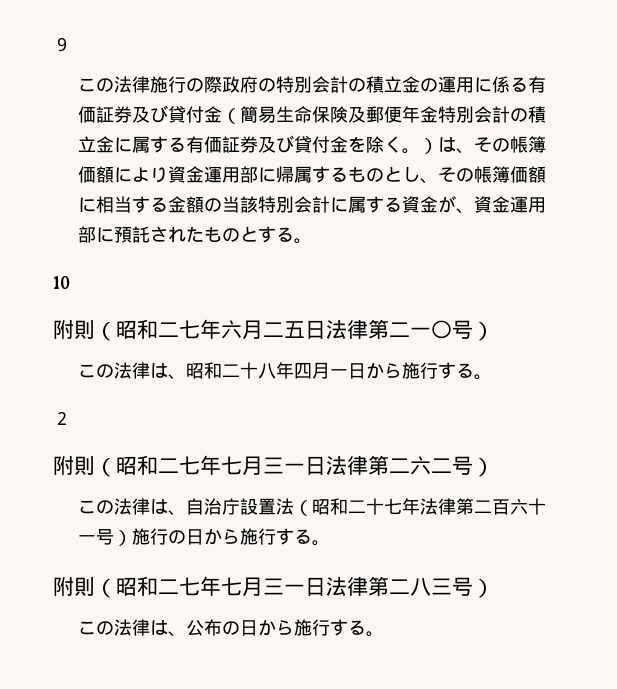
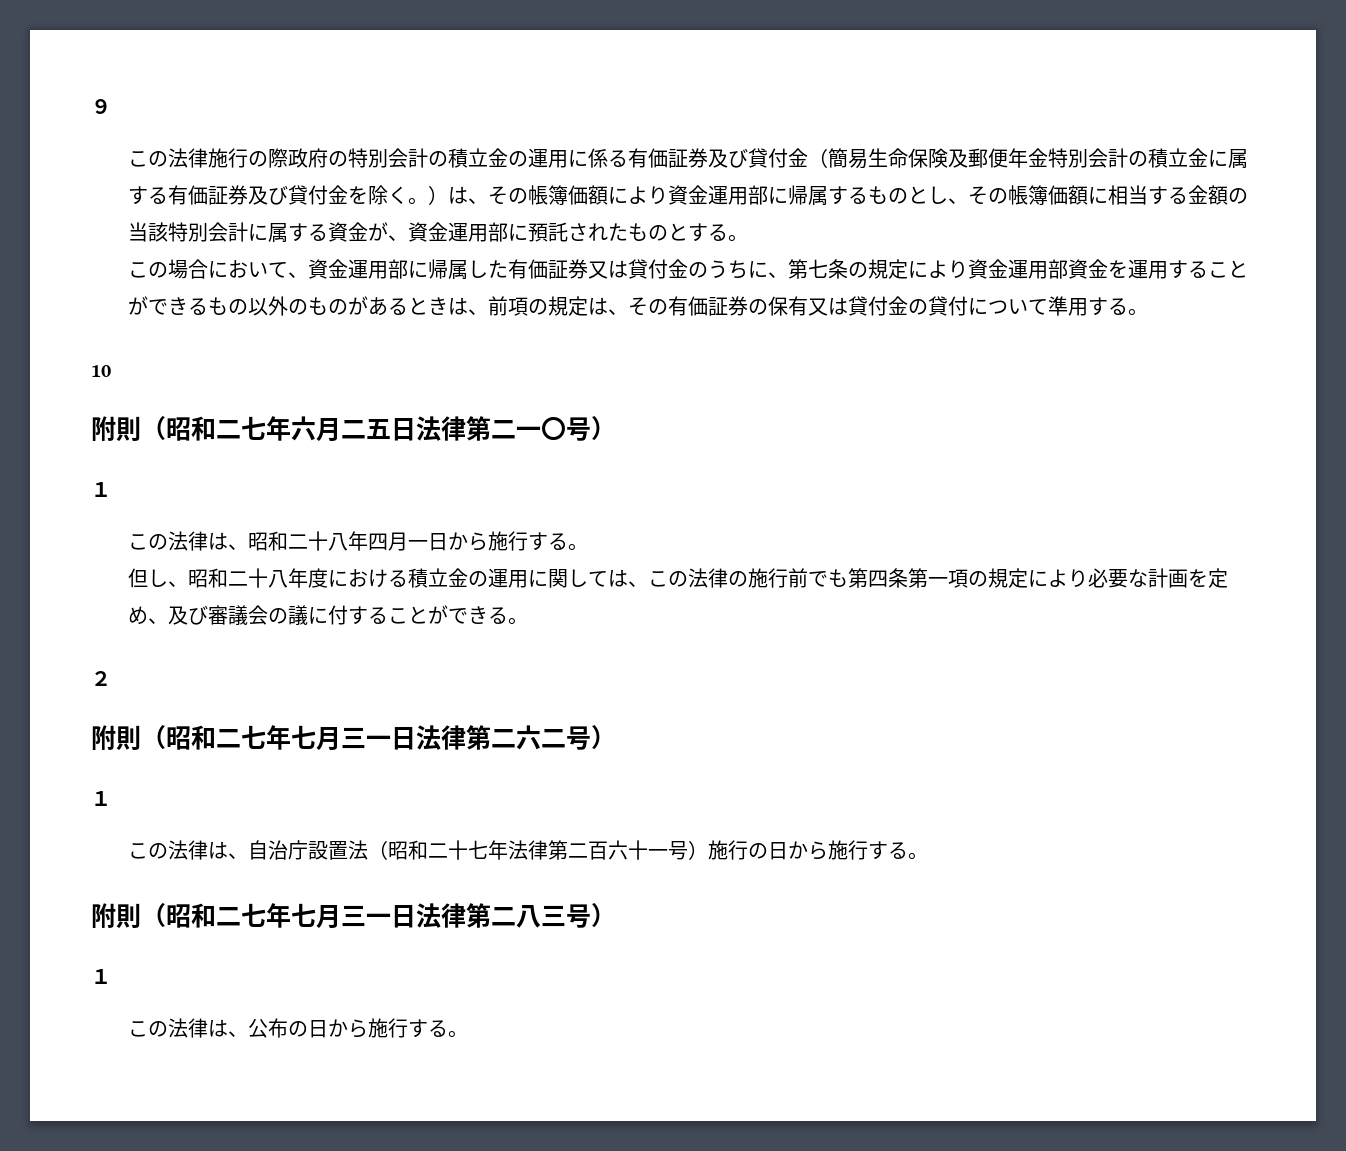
+ この場合において、資金運用部に帰属した有価証券又は貸付金のうちに、第七条の規定により資金運用部資金を運用することができるもの以外のものがあるときは、前項の規定は、その有価証券の保有又は貸付金の貸付について準用する。
  附則（昭和二七年六月二五日法律第二一〇号）
+ １
+ 但し、昭和二十八年度における積立金の運用に関しては、この法律の施行前でも第四条第一項の規定により必要な計画を定め、及び審議会の議に付することができる。
  附則（昭和二七年七月三一日法律第二六二号）
+ １
  附則（昭和二七年七月三一日法律第二八三号）
+ １

